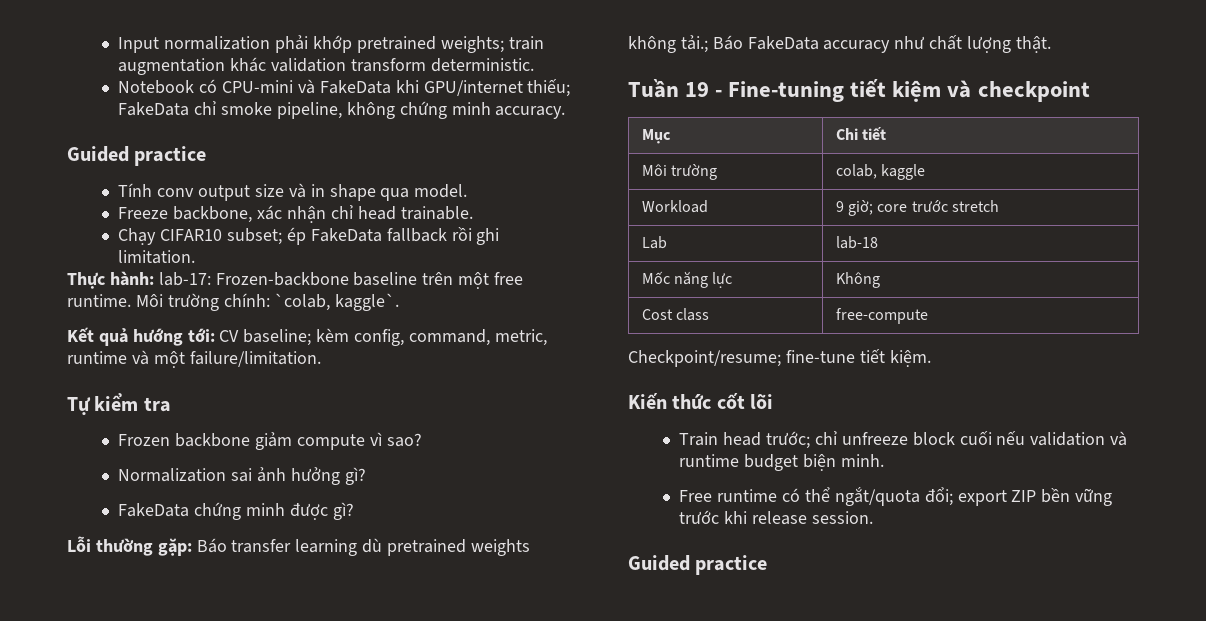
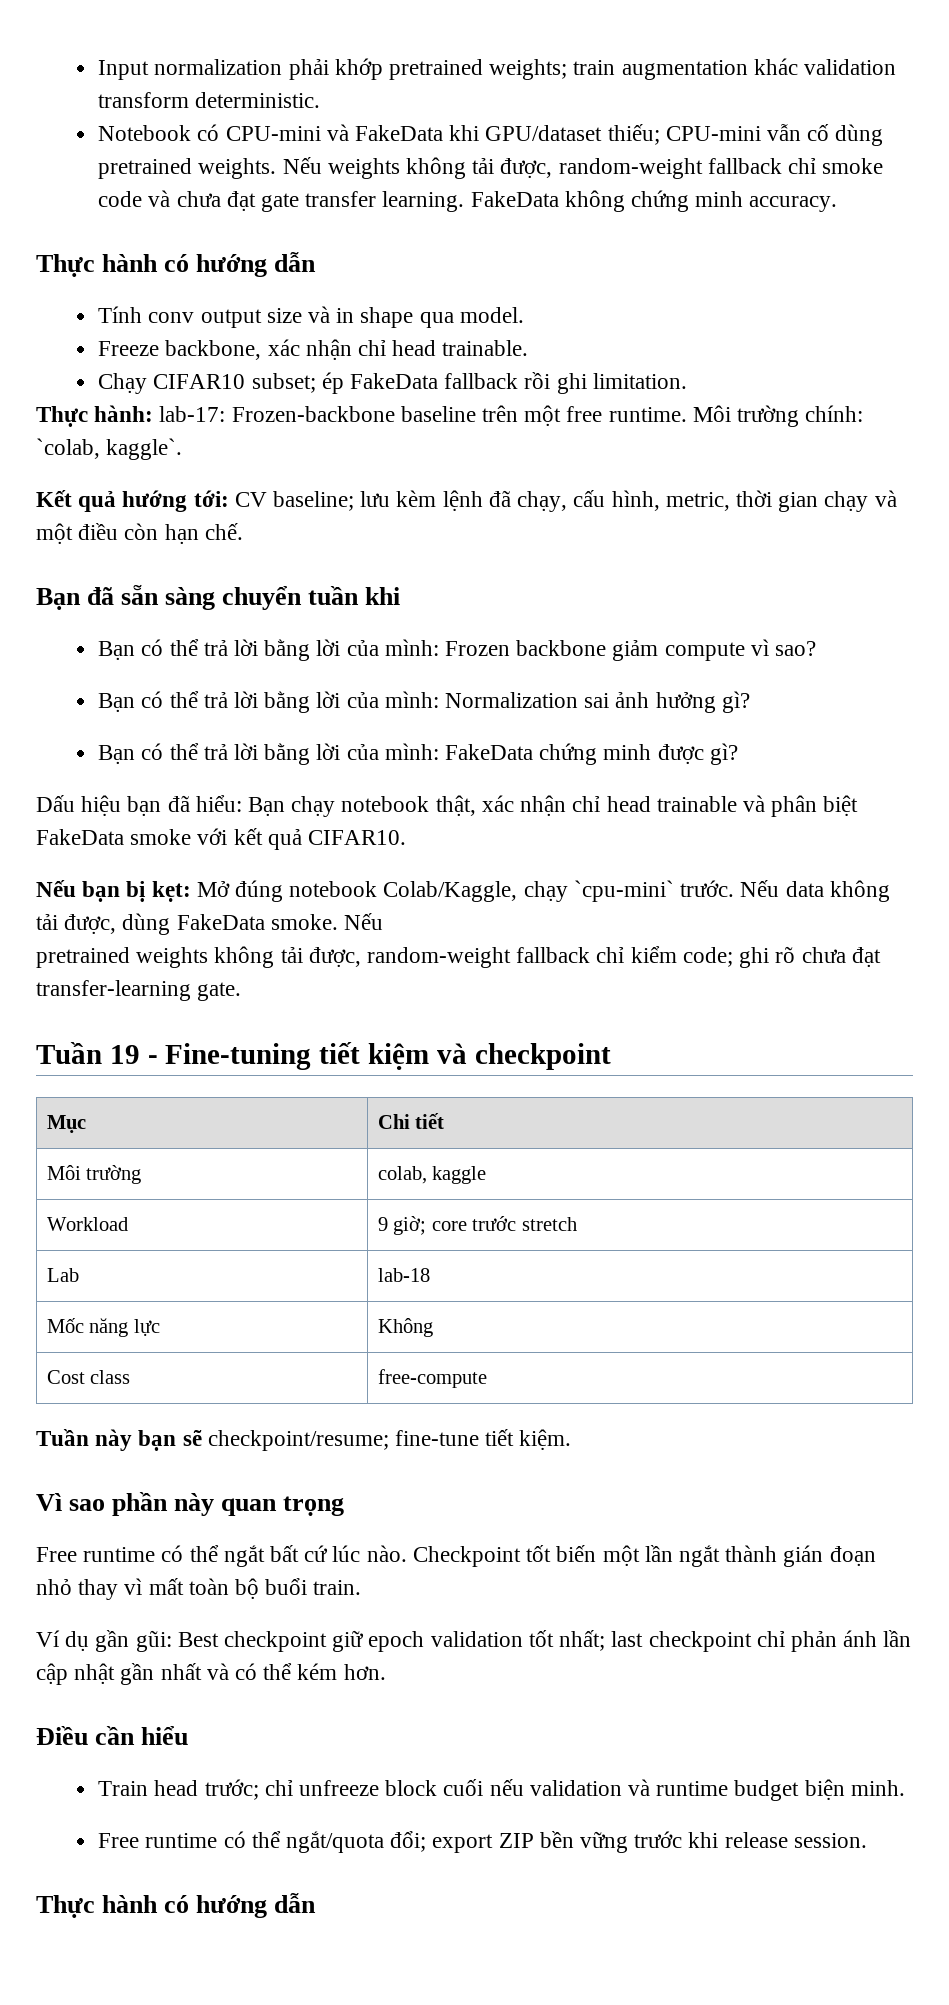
- Notebook có CPU-mini và FakeData khi GPU/internet thiếu; FakeData chỉ smoke pipeline, không chứng minh accuracy.
- Guided practice
+ Notebook có CPU-mini và FakeData khi GPU/dataset thiếu; CPU-mini vẫn cố dùng pretrained weights. Nếu weights không tải được, random-weight fallback chỉ smoke code và chưa đạt gate transfer learning. FakeData không chứng minh accuracy.
+ Thực hành có hướng dẫn
- Kết quả hướng tới: CV baseline; kèm config, command, metric, runtime và một failure/limitation.
- Tự kiểm tra
- Frozen backbone giảm compute vì sao?
+ Kết quả hướng tới: CV baseline; lưu kèm lệnh đã chạy, cấu hình, metric, thời gian chạy và một điều còn hạn chế.
+ Bạn đã sẵn sàng chuyển tuần khi
+ Bạn có thể trả lời bằng lời của mình: Frozen backbone giảm compute vì sao?
- Normalization sai ảnh hưởng gì?
+ Bạn có thể trả lời bằng lời của mình: Normalization sai ảnh hưởng gì?
- FakeData chứng minh được gì?
+ Bạn có thể trả lời bằng lời của mình: FakeData chứng minh được gì?
- Lỗi thường gặp: Báo transfer learning dù pretrained weights không tải.; Báo FakeData accuracy như chất lượng thật.
+ Dấu hiệu bạn đã hiểu: Bạn chạy notebook thật, xác nhận chỉ head trainable và phân biệt FakeData smoke với kết quả CIFAR10.
+ Nếu bạn bị kẹt: Mở đúng notebook Colab/Kaggle, chạy `cpu-mini` trước. Nếu data không tải được, dùng FakeData smoke. Nếu
+ pretrained weights không tải được, random-weight fallback chỉ kiểm code; ghi rõ chưa đạt transfer-learning gate.
- Checkpoint/resume; fine-tune tiết kiệm.
- Kiến thức cốt lõi
+ Tuần này bạn sẽ checkpoint/resume; fine-tune tiết kiệm.
+ Vì sao phần này quan trọng
+ Free runtime có thể ngắt bất cứ lúc nào. Checkpoint tốt biến một lần ngắt thành gián đoạn nhỏ thay vì mất toàn bộ buổi train.
+ Ví dụ gần gũi: Best checkpoint giữ epoch validation tốt nhất; last checkpoint chỉ phản ánh lần cập nhật gần nhất và có thể kém hơn.
+ Điều cần hiểu
  Free runtime có thể ngắt/quota đổi; export ZIP bền vững trước khi release session.
- Guided practice
+ Thực hành có hướng dẫn

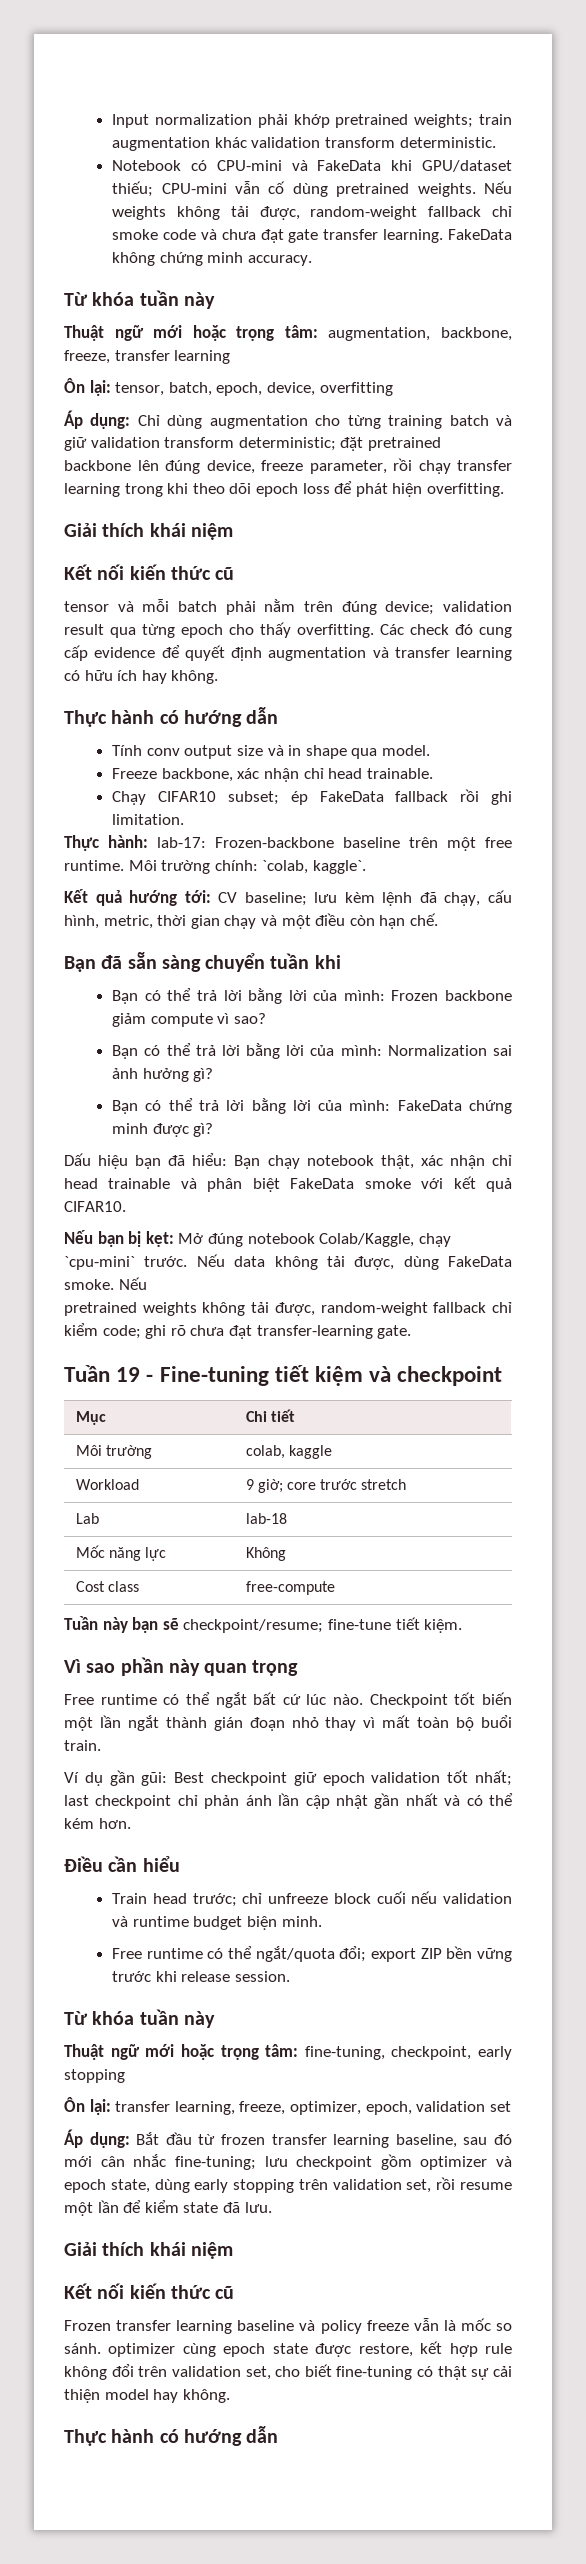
  FakeData không chứng minh accuracy.
+ Từ khóa tuần này
+ Thuật ngữ mới hoặc trọng tâm: augmentation, backbone, freeze, transfer learning
+ Ôn lại: tensor, batch, epoch, device, overfitting
+ Áp dụng: Chỉ dùng augmentation cho từng training batch và giữ validation transform deterministic; đặt pretrained backbone lên đúng device, freeze parameter, rồi chạy transfer learning trong khi theo dõi epoch loss để phát hiện overfitting.
+ Giải thích khái niệm
+ Kết nối kiến thức cũ
+ tensor và mỗi batch phải nằm trên đúng device; validation result qua từng epoch cho thấy overfitting. Các check đó cung cấp evidence để quyết định augmentation và transfer learning có hữu ích hay không.
  Free runtime có thể ngắt/quota đổi; export ZIP bền vững trước khi release session.
+ Từ khóa tuần này
+ Thuật ngữ mới hoặc trọng tâm: fine-tuning, checkpoint, early stopping
+ Ôn lại: transfer learning, freeze, optimizer, epoch, validation set
+ Áp dụng: Bắt đầu từ frozen transfer learning baseline, sau đó mới cân nhắc fine-tuning; lưu checkpoint gồm optimizer và epoch state, dùng early stopping trên validation set, rồi resume một lần để kiểm state đã lưu.
+ Giải thích khái niệm
+ Kết nối kiến thức cũ
+ Frozen transfer learning baseline và policy freeze vẫn là mốc so sánh. optimizer cùng epoch state được restore, kết hợp rule không đổi trên validation set, cho biết fine-tuning có thật sự cải thiện model hay không.

